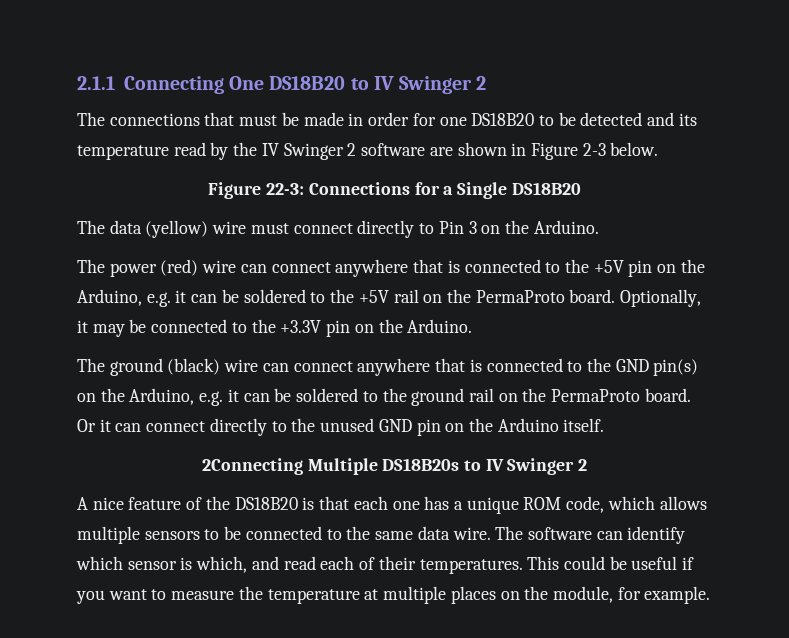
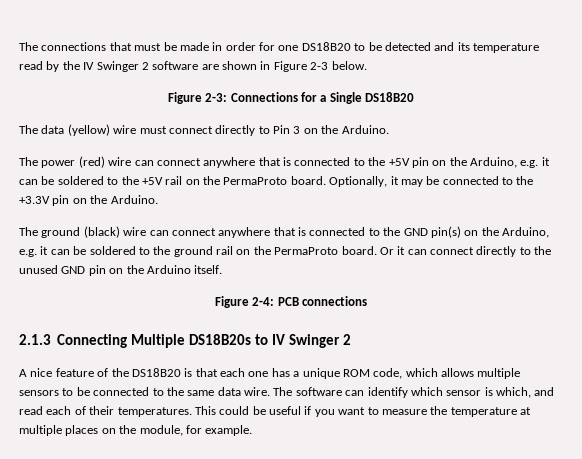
- 2.1.1 Connecting One DS18B20 to IV Swinger 2
- Figure 22-3: Connections for a Single DS18B20
+ Figure 2-3: Connections for a Single DS18B20
- 2Connecting Multiple DS18B20s to IV Swinger 2
+ Figure 2-4: PCB connections
+ 2.1.3 Connecting Multiple DS18B20s to IV Swinger 2

